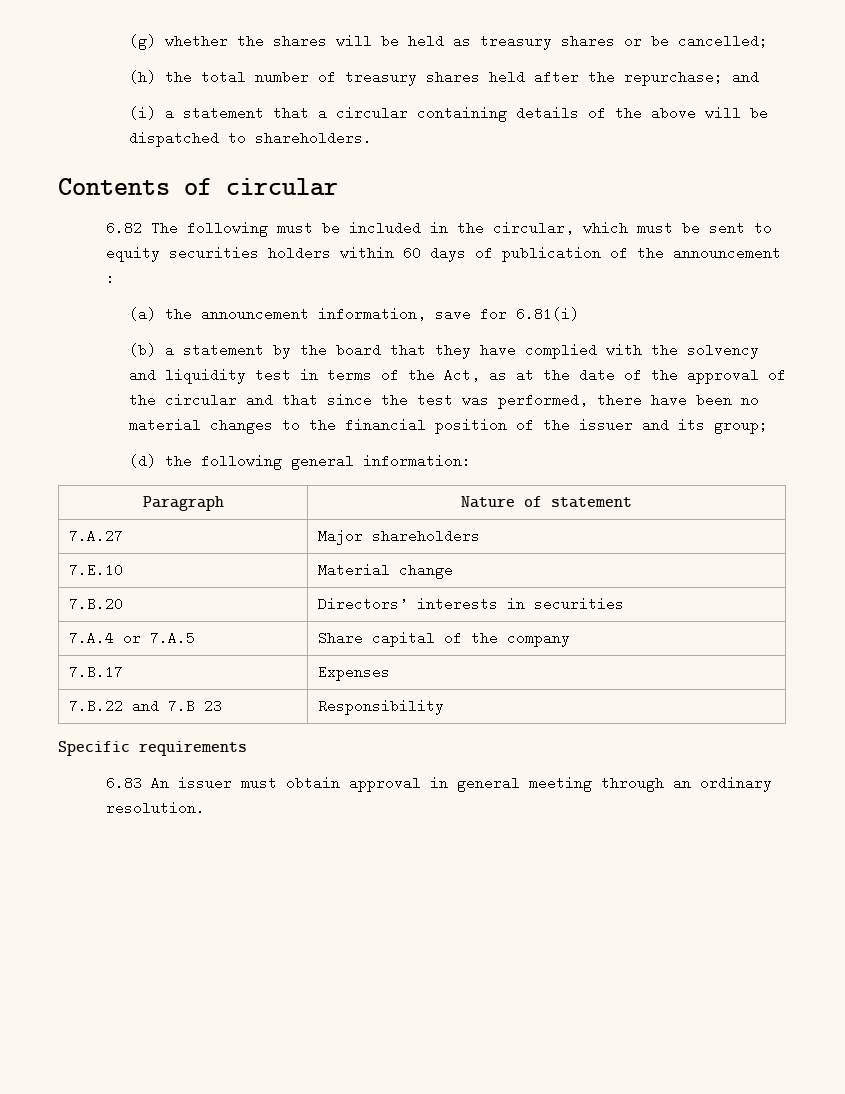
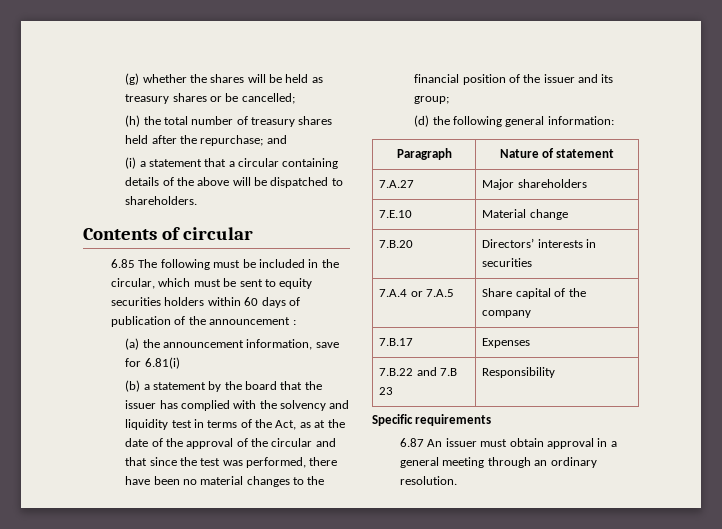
- 6.82 The following must be included in the circular, which must be sent to equity securities holders within 60 days of publication of the announcement :
+ 6.85 The following must be included in the circular, which must be sent to equity securities holders within 60 days of publication of the announcement :
- (b) a statement by the board that they have complied with the solvency and liquidity test in terms of the Act, as at the date of the approval of the circular and that since the test was performed, there have been no material changes to the financial position of the issuer and its group;
+ (b) a statement by the board that the issuer has complied with the solvency and liquidity test in terms of the Act, as at the date of the approval of the circular and that since the test was performed, there have been no material changes to the financial position of the issuer and its group;
- 6.83 An issuer must obtain approval in general meeting through an ordinary resolution.
+ 6.87 An issuer must obtain approval in a general meeting through an ordinary resolution.

